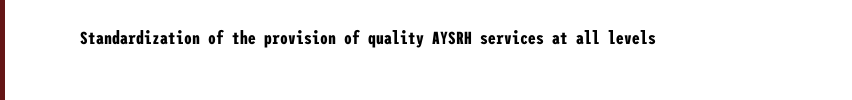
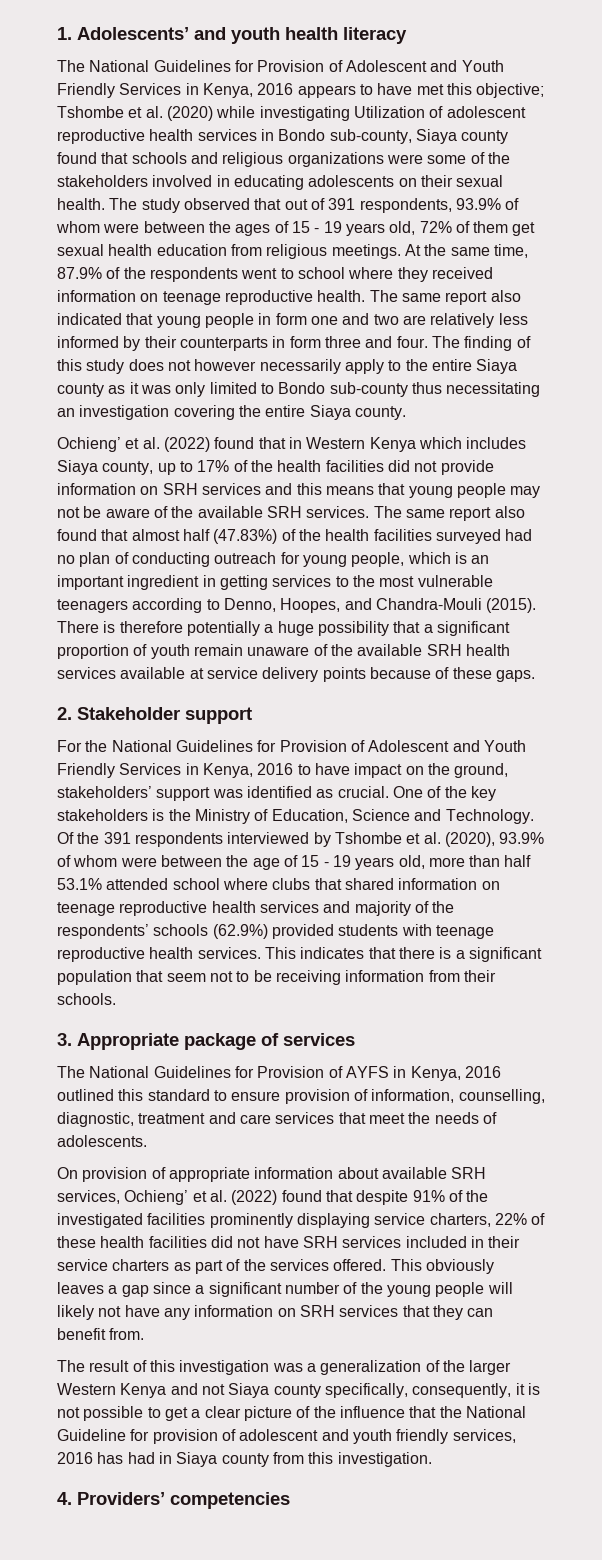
- Standardization of the provision of quality AYSRH services at all levels
+ 1. Adolescents’ and youth health literacy
+ The National Guidelines for Provision of Adolescent and Youth Friendly Services in Kenya, 2016 appears to have met this objective; Tshombe et al. (2020) while investigating Utilization of adolescent reproductive health services in Bondo sub-county, Siaya county found that schools and religious organizations were some of the stakeholders involved in educating adolescents on their sexual health. The study observed that out of 391 respondents, 93.9% of whom were between the ages of 15 - 19 years old, 72% of them get sexual health education from religious meetings. At the same time, 87.9% of the respondents went to school where they received information on teenage reproductive health. The same report also indicated that young people in form one and two are relatively less informed by their counterparts in form three and four. The finding of this study does not however necessarily apply to the entire Siaya county as it was only limited to Bondo sub-county thus necessitating an investigation covering the entire Siaya county.
+ Ochieng’ et al. (2022) found that in Western Kenya which includes Siaya county, up to 17% of the health facilities did not provide information on SRH services and this means that young people may not be aware of the available SRH services. The same report also found that almost half (47.83%) of the health facilities surveyed had no plan of conducting outreach for young people, which is an important ingredient in getting services to the most vulnerable teenagers according to Denno, Hoopes, and Chandra-Mouli (2015). There is therefore potentially a huge possibility that a significant proportion of youth remain unaware of the available SRH health services available at service delivery points because of these gaps.
+ 2. Stakeholder support
+ For the National Guidelines for Provision of Adolescent and Youth Friendly Services in Kenya, 2016 to have impact on the ground, stakeholders’ support was identified as crucial. One of the key stakeholders is the Ministry of Education, Science and Technology. Of the 391 respondents interviewed by Tshombe et al. (2020), 93.9% of whom were between the age of 15 - 19 years old, more than half 53.1% attended school where clubs that shared information on teenage reproductive health services and majority of the respondents’ schools (62.9%) provided students with teenage reproductive health services. This indicates that there is a significant population that seem not to be receiving information from their schools.
+ 3. Appropriate package of services
+ The National Guidelines for Provision of AYFS in Kenya, 2016 outlined this standard to ensure provision of information, counselling, diagnostic, treatment and care services that meet the needs of adolescents.
+ On provision of appropriate information about available SRH services, Ochieng’ et al. (2022) found that despite 91% of the investigated facilities prominently displaying service charters, 22% of these health facilities did not have SRH services included in their service charters as part of the services offered. This obviously leaves a gap since a significant number of the young people will likely not have any information on SRH services that they can benefit from.
+ The result of this investigation was a generalization of the larger Western Kenya and not Siaya county specifically, consequently, it is not possible to get a clear picture of the influence that the National Guideline for provision of adolescent and youth friendly services, 2016 has had in Siaya county from this investigation.
+ 4. Providers’ competencies

